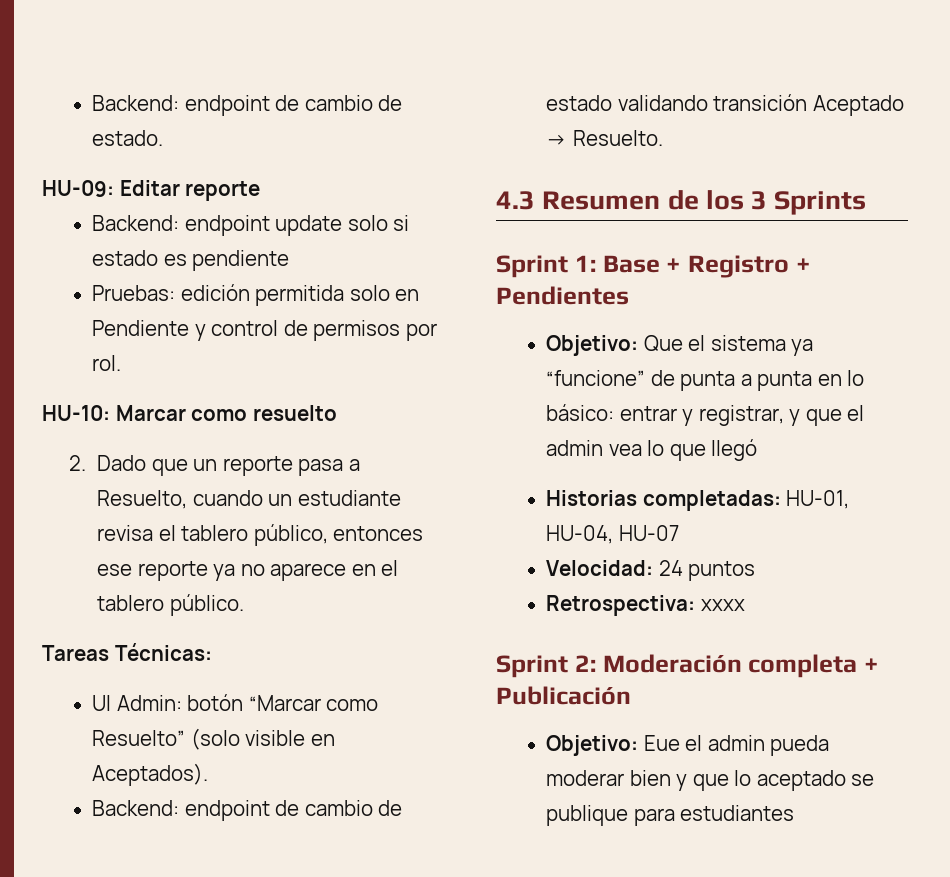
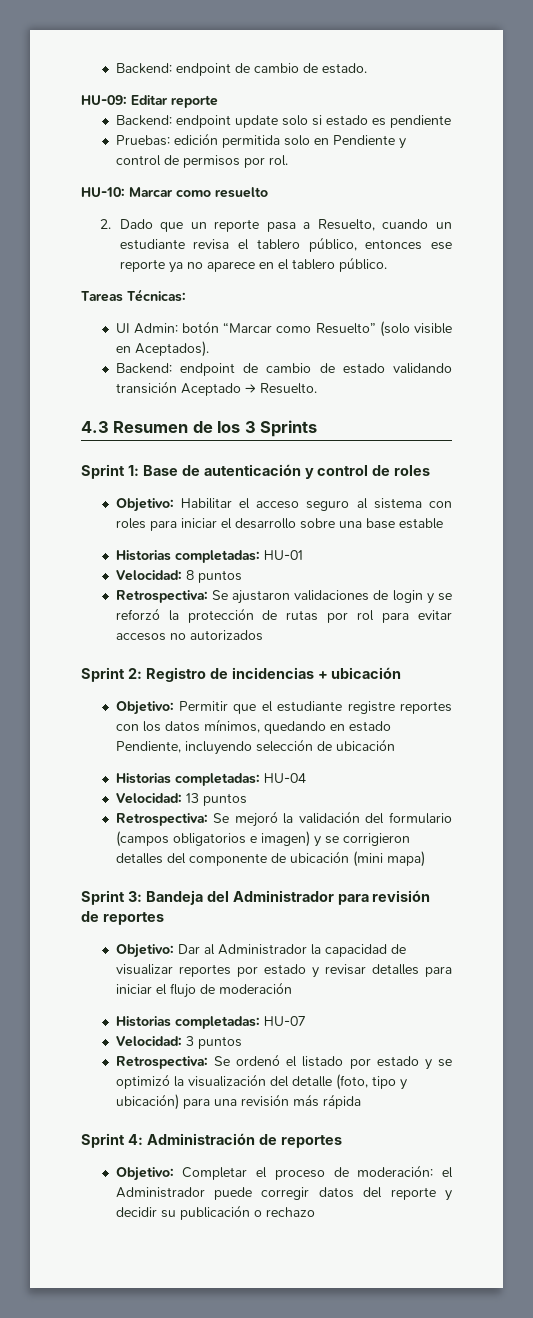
- Sprint 1: Base + Registro + Pendientes
- Objetivo: Que el sistema ya “funcione” de punta a punta en lo básico: entrar y registrar, y que el admin vea lo que llegó
- Historias completadas: HU-01, HU-04, HU-07
+ Sprint 1: Base de autenticación y control de roles
+ Objetivo: Habilitar el acceso seguro al sistema con roles para iniciar el desarrollo sobre una base estable
+ Historias completadas: HU-01
+ Velocidad: 8 puntos
+ Retrospectiva: Se ajustaron validaciones de login y se reforzó la protección de rutas por rol para evitar accesos no autorizados
+ Sprint 2: Registro de incidencias + ubicación
+ Objetivo: Permitir que el estudiante registre reportes con los datos mínimos, quedando en estado Pendiente, incluyendo selección de ubicación
+ Historias completadas: HU-04
+ Velocidad: 13 puntos
+ Retrospectiva: Se mejoró la validación del formulario (campos obligatorios e imagen) y se corrigieron detalles del componente de ubicación (mini mapa)
+ Sprint 3: Bandeja del Administrador para revisión de reportes
+ Objetivo: Dar al Administrador la capacidad de visualizar reportes por estado y revisar detalles para iniciar el flujo de moderación
+ Historias completadas: HU-07
- Velocidad: 24 puntos
- Retrospectiva: xxxx
- Sprint 2: Moderación completa + Publicación
- Objetivo: Eue el admin pueda moderar bien y que lo aceptado se publique para estudiantes
+ Velocidad: 3 puntos
+ Retrospectiva: Se ordenó el listado por estado y se optimizó la visualización del detalle (foto, tipo y ubicación) para una revisión más rápida
+ Sprint 4: Administración de reportes
+ Objetivo: Completar el proceso de moderación: el Administrador puede corregir datos del reporte y decidir su publicación o rechazo

